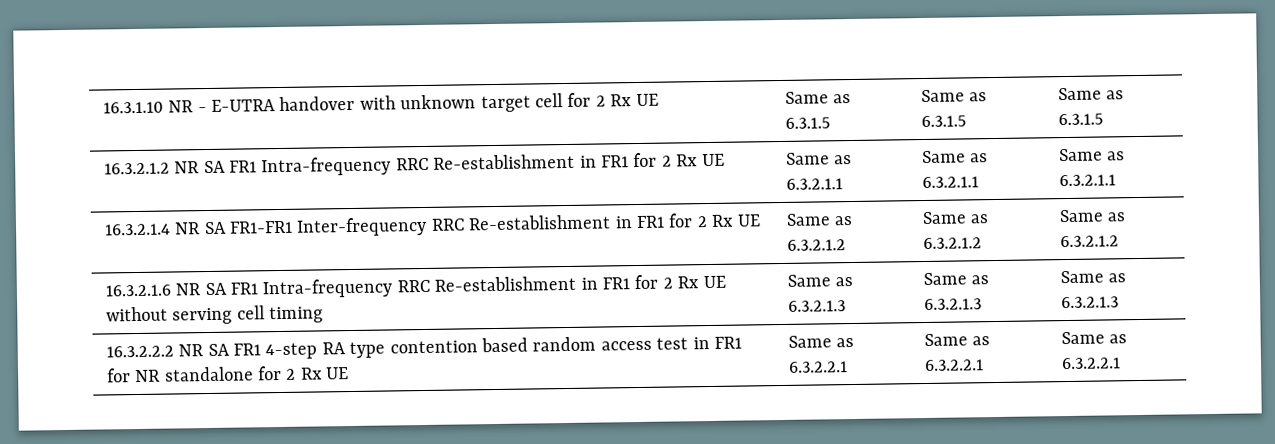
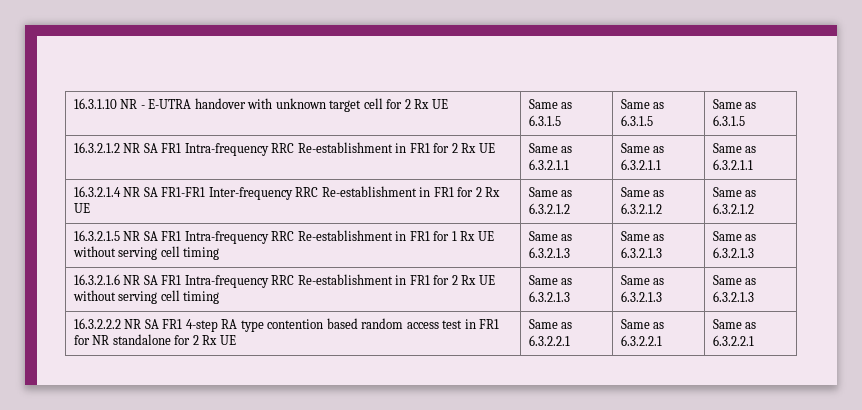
+ 16.3.2.1.5 NR SA FR1 Intra-frequency RRC Re-establishment in FR1 for 1 Rx UE without serving cell timing | Same as 6.3.2.1.3 | Same as 6.3.2.1.3 | Same as 6.3.2.1.3

